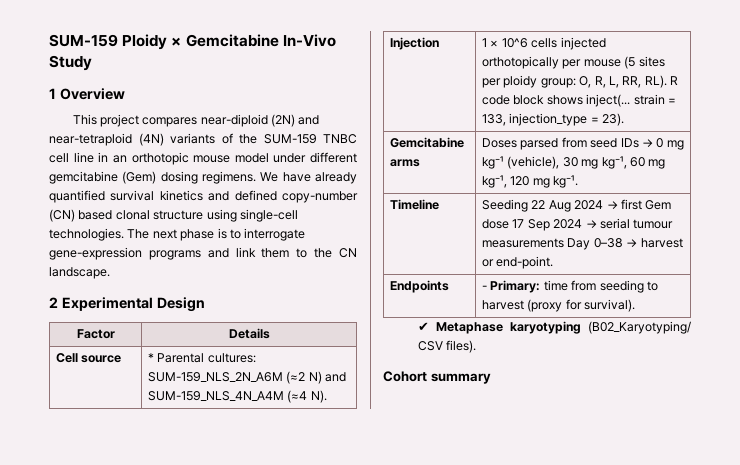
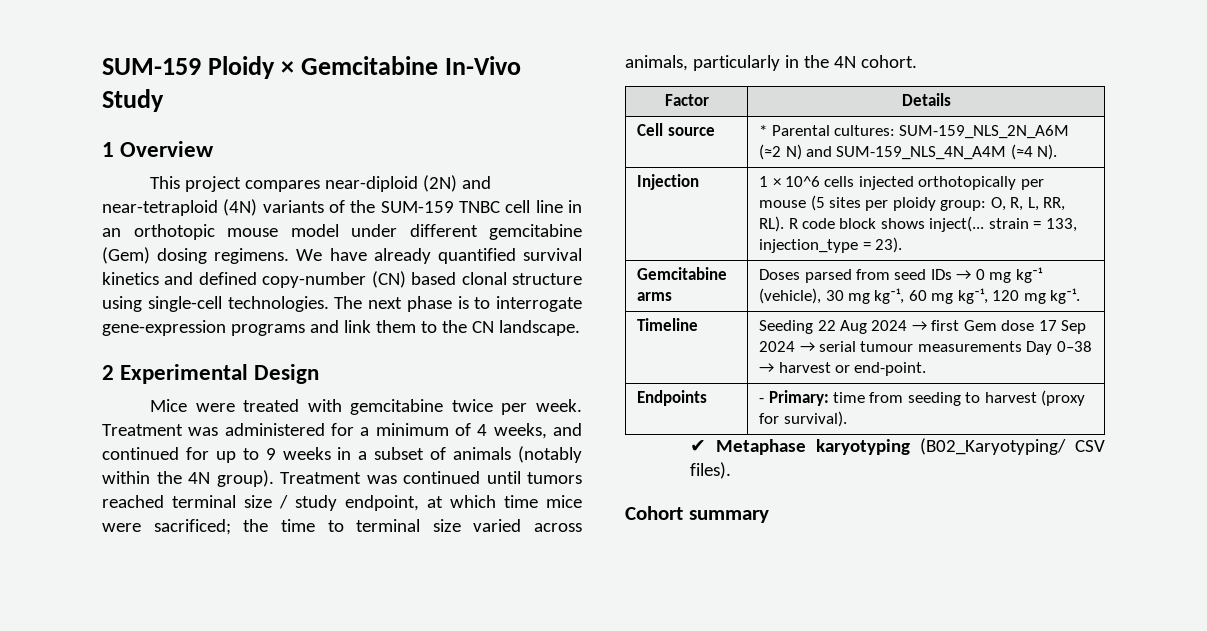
+ Mice were treated with gemcitabine twice per week. Treatment was administered for a minimum of 4 weeks, and continued for up to 9 weeks in a subset of animals (notably within the 4N group). Treatment was continued until tumors reached terminal size / study endpoint, at which time mice were sacrificed; the time to terminal size varied across animals, particularly in the 4N cohort.

